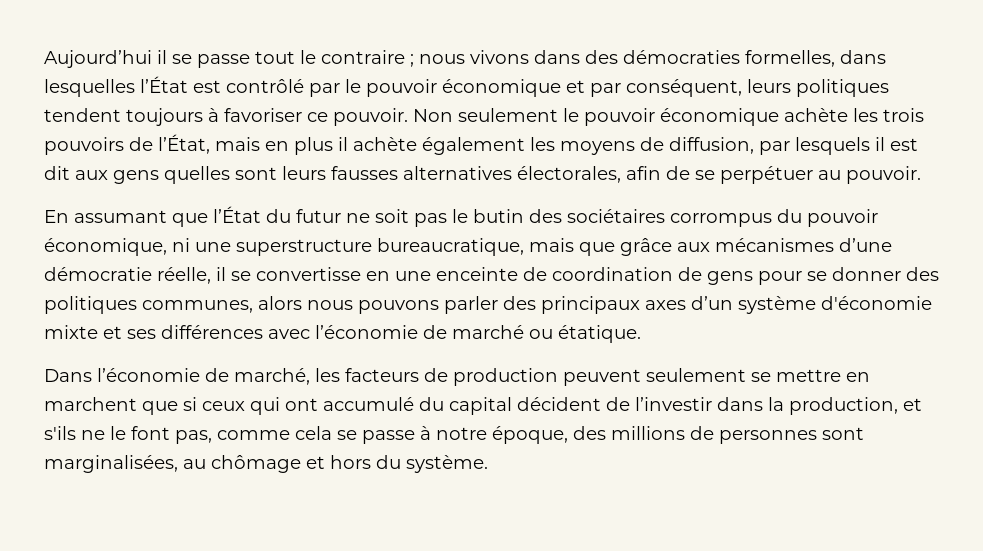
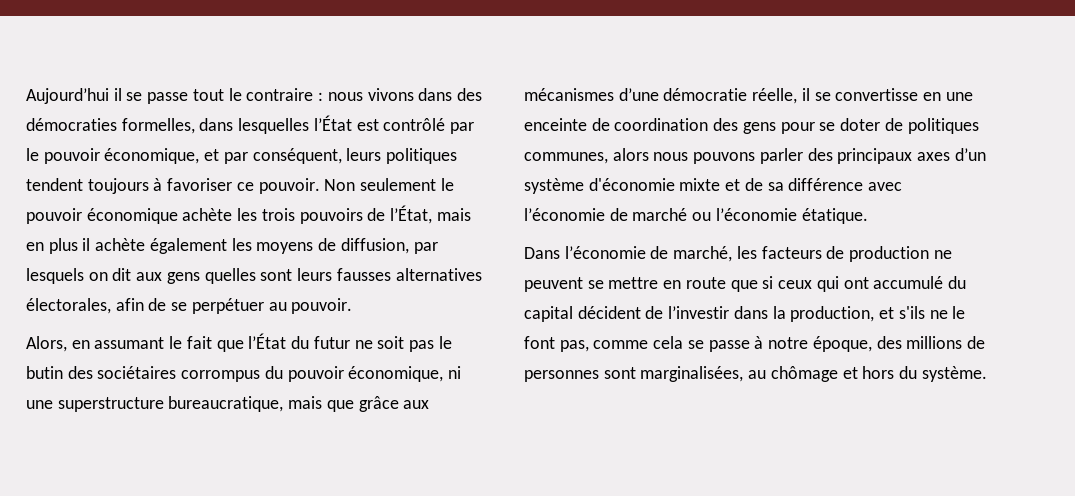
- Aujourd’hui il se passe tout le contraire ; nous vivons dans des démocraties formelles, dans lesquelles l’État est contrôlé par le pouvoir économique et par conséquent, leurs politiques tendent toujours à favoriser ce pouvoir.
+ Aujourd’hui il se passe tout le contraire : nous vivons dans des démocraties formelles, dans lesquelles l’État est contrôlé par le pouvoir économique, et par conséquent, leurs politiques tendent toujours à favoriser ce pouvoir.
- Non seulement le pouvoir économique achète les trois pouvoirs de l’État, mais en plus il achète également les moyens de diffusion, par lesquels il est dit aux gens quelles sont leurs fausses alternatives électorales, afin de se perpétuer au pouvoir.
+ Non seulement le pouvoir économique achète les trois pouvoirs de l’État, mais en plus il achète également les moyens de diffusion, par lesquels on dit aux gens quelles sont leurs fausses alternatives électorales, afin de se perpétuer au pouvoir.
- En assumant que l’État du futur ne soit pas le butin des sociétaires corrompus du pouvoir économique, ni une superstructure bureaucratique, mais que grâce aux mécanismes d’une démocratie réelle, il se convertisse en une enceinte de coordination de gens pour se donner des politiques communes, alors nous pouvons parler des principaux axes d’un système d'économie mixte et ses différences avec l’économie de marché ou étatique.
+ Alors, en assumant le fait que l’État du futur ne soit pas le butin des sociétaires corrompus du pouvoir économique, ni une superstructure bureaucratique, mais que grâce aux mécanismes d’une démocratie réelle, il se convertisse en une enceinte de coordination des gens pour se doter de politiques communes, alors nous pouvons parler des principaux axes d’un système d'économie mixte et de sa différence avec l’économie de marché ou l’économie étatique.
- Dans l’économie de marché, les facteurs de production peuvent seulement se mettre en marchent que si ceux qui ont accumulé du capital décident de l’investir dans la production, et s'ils ne le font pas, comme cela se passe à notre époque, des millions de personnes sont marginalisées, au chômage et hors du système.
+ Dans l’économie de marché, les facteurs de production ne peuvent se mettre en route que si ceux qui ont accumulé du capital décident de l’investir dans la production, et s'ils ne le font pas, comme cela se passe à notre époque, des millions de personnes sont marginalisées, au chômage et hors du système.

